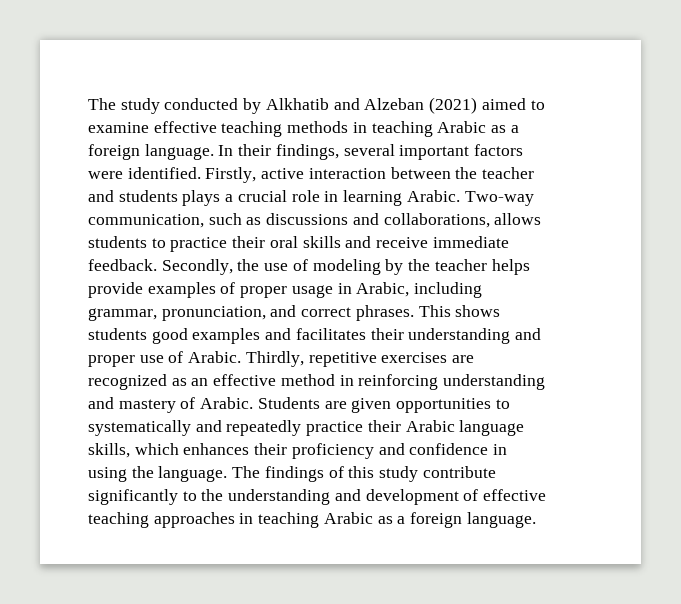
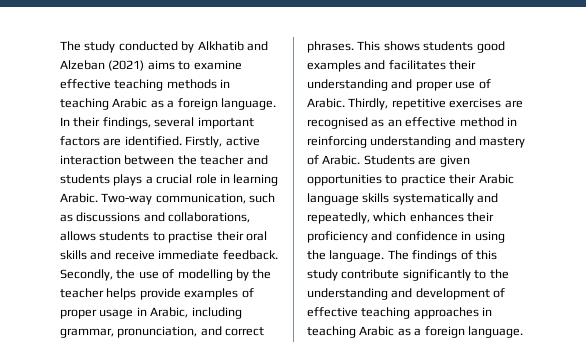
- The study conducted by Alkhatib and Alzeban (2021) aimed to examine effective teaching methods in teaching Arabic as a foreign language.
+ The study conducted by Alkhatib and Alzeban (2021) aims to examine effective teaching methods in teaching Arabic as a foreign language.
- In their findings, several important factors were identified.
+ In their findings, several important factors are identified.
- Two-way communication, such as discussions and collaborations, allows students to practice their oral skills and receive immediate feedback.
+ Two-way communication, such as discussions and collaborations, allows students to practise their oral skills and receive immediate feedback.
- Secondly, the use of modeling by the teacher helps provide examples of proper usage in Arabic, including grammar, pronunciation, and correct phrases.
+ Secondly, the use of modelling by the teacher helps provide examples of proper usage in Arabic, including grammar, pronunciation, and correct phrases.
- Thirdly, repetitive exercises are recognized as an effective method in reinforcing understanding and mastery of Arabic.
+ Thirdly, repetitive exercises are recognised as an effective method in reinforcing understanding and mastery of Arabic.
- Students are given opportunities to systematically and repeatedly practice their Arabic language skills, which enhances their proficiency and confidence in using the language.
+ Students are given opportunities to practice their Arabic language skills systematically and repeatedly, which enhances their proficiency and confidence in using the language.

